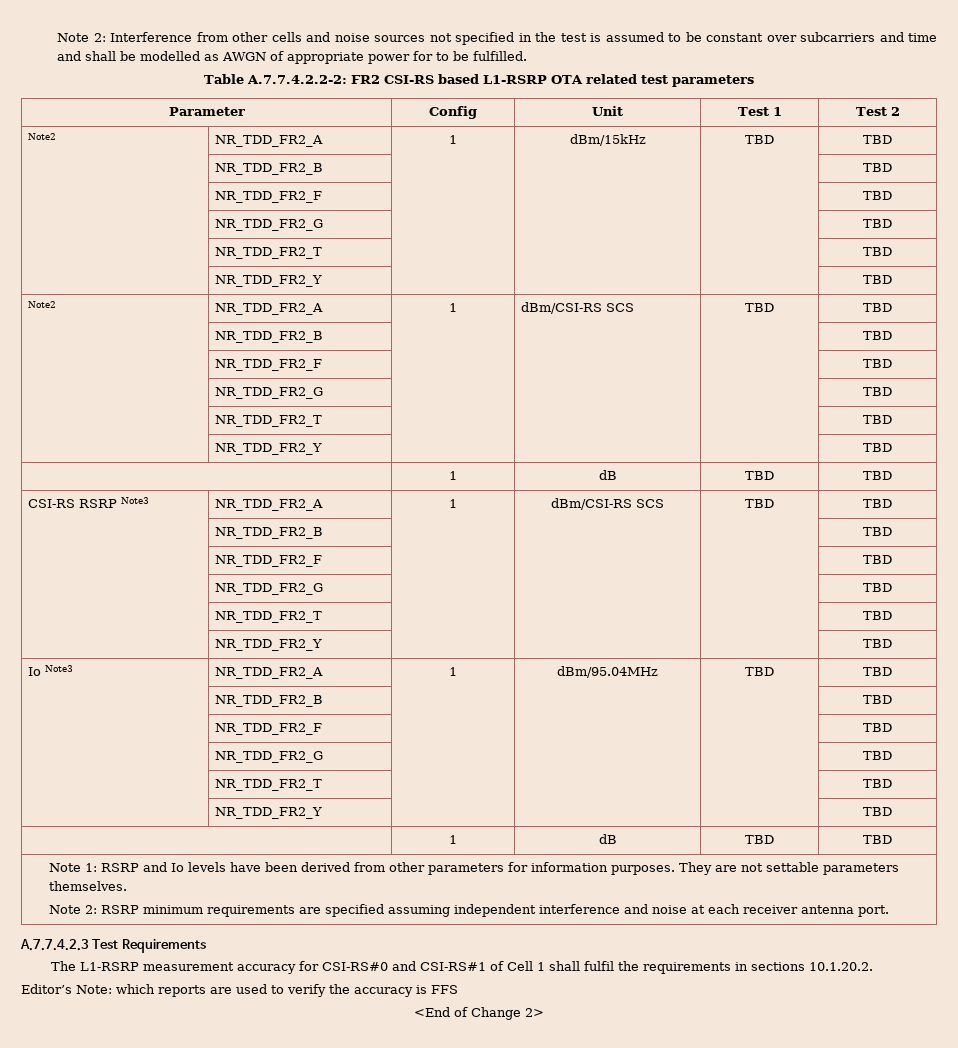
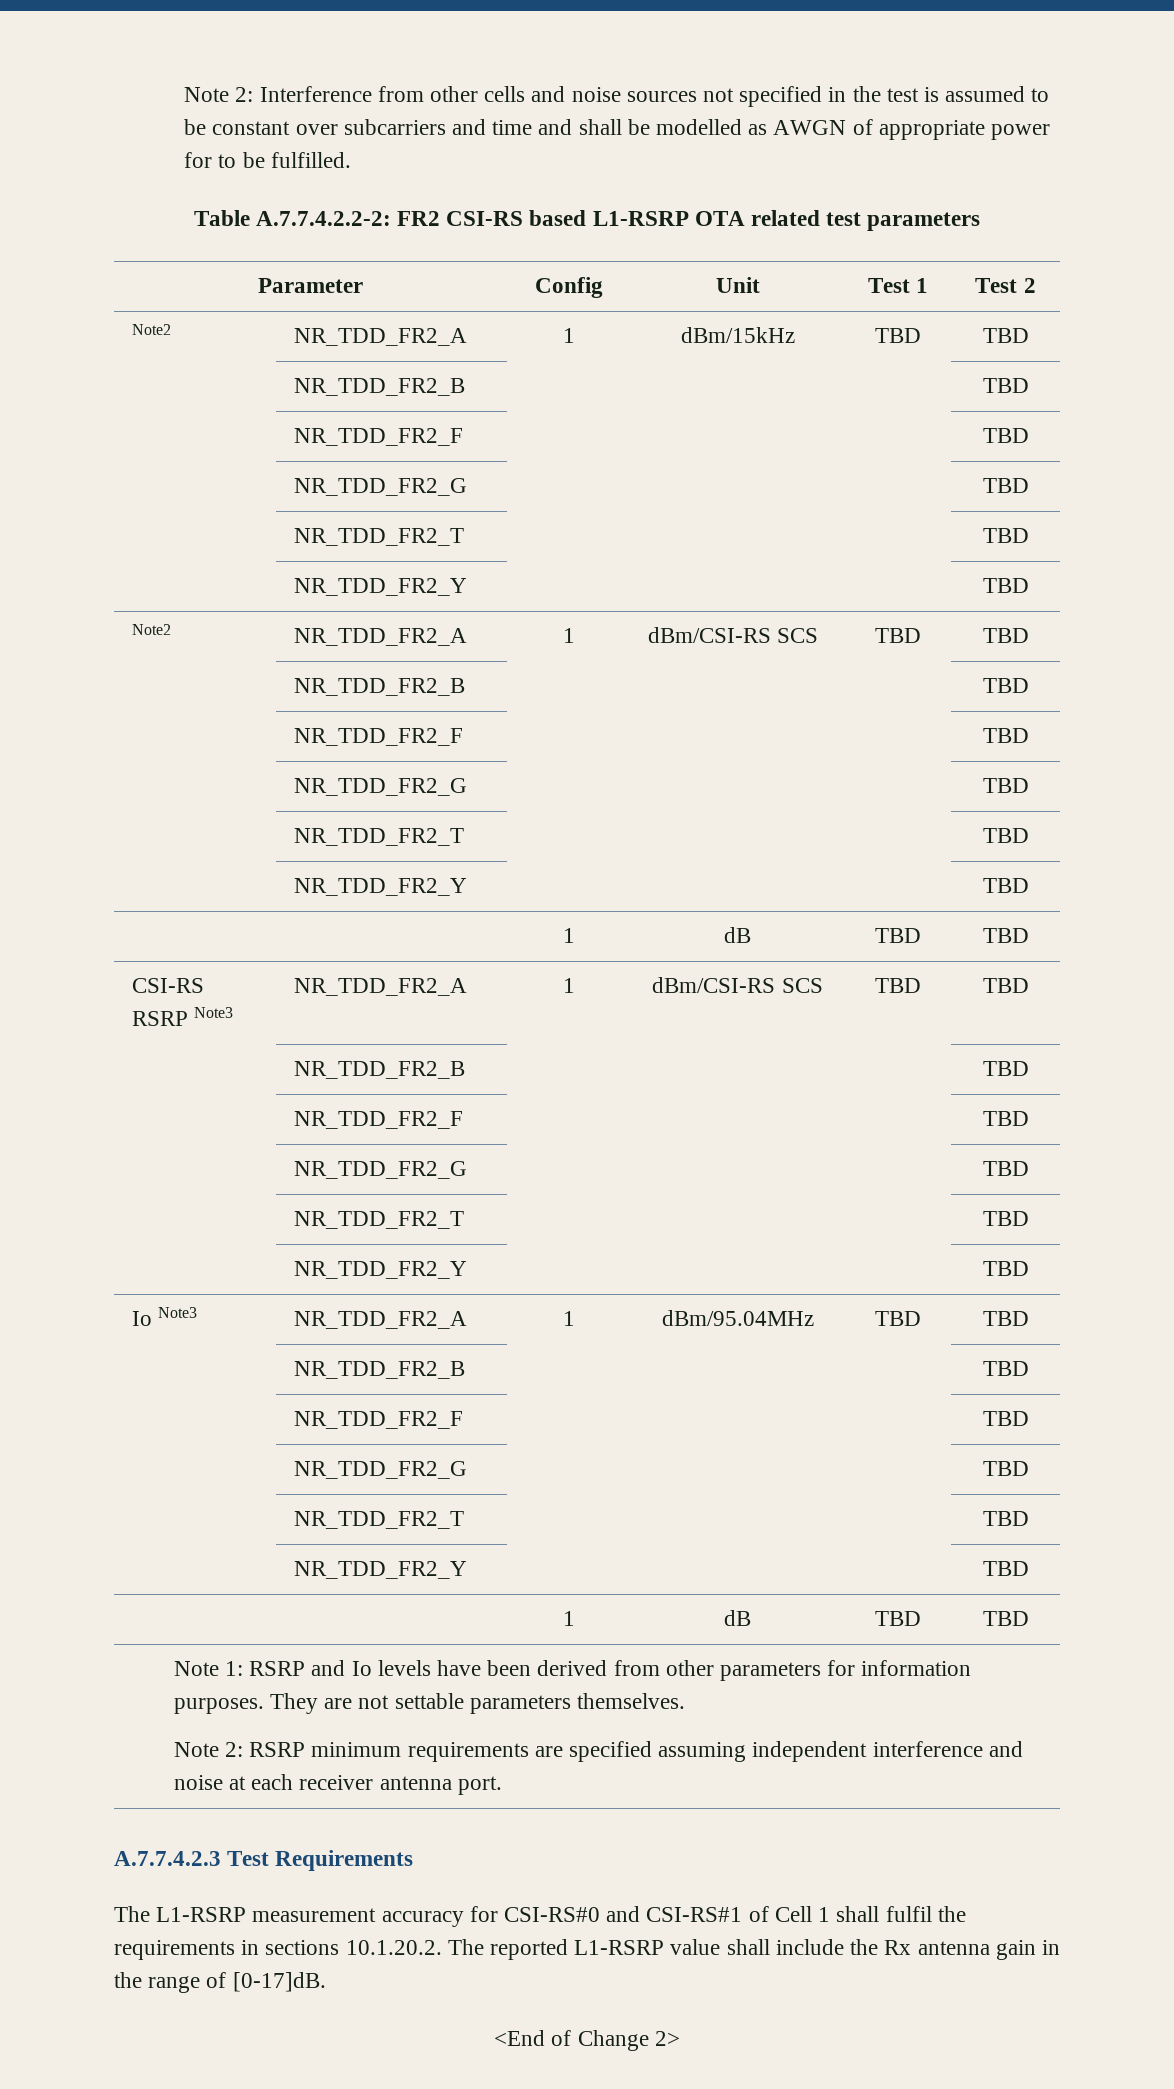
- The L1-RSRP measurement accuracy for CSI-RS#0 and CSI-RS#1 of Cell 1 shall fulfil the requirements in sections 10.1.20.2.
- Editor’s Note: which reports are used to verify the accuracy is FFS
+ The L1-RSRP measurement accuracy for CSI-RS#0 and CSI-RS#1 of Cell 1 shall fulfil the requirements in sections 10.1.20.2. The reported L1-RSRP value shall include the Rx antenna gain in the range of [0-17]dB.

